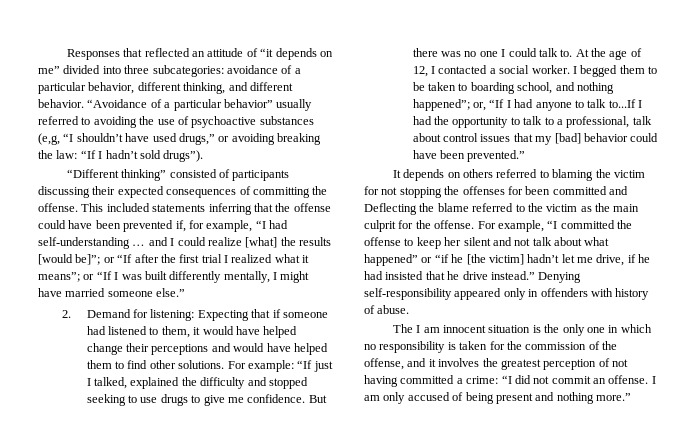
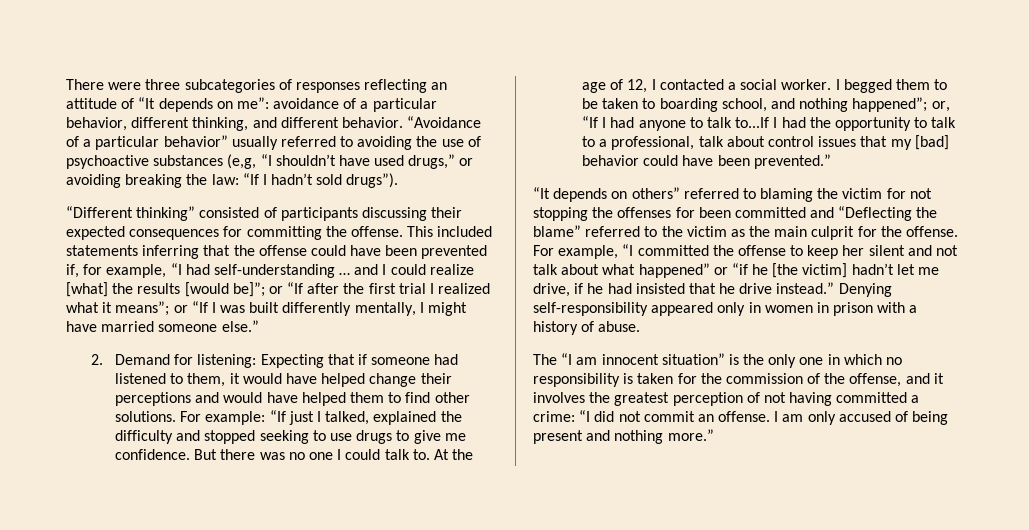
- Responses that reflected an attitude of “it depends on me” divided into three subcategories: avoidance of a particular behavior, different thinking, and different behavior.
+ There were three subcategories of responses reflecting an attitude of “It depends on me”: avoidance of a particular behavior, different thinking, and different behavior.
- “Different thinking” consisted of participants discussing their expected consequences of committing the offense.
+ “Different thinking” consisted of participants discussing their expected consequences for committing the offense.
- It depends on others referred to blaming the victim for not stopping the offenses for been committed and Deflecting the blame referred to the victim as the main culprit for the offense.
+ “It depends on others” referred to blaming the victim for not stopping the offenses for been committed and “Deflecting the blame” referred to the victim as the main culprit for the offense.
- Denying self-responsibility appeared only in offenders with history of abuse.
+ Denying self-responsibility appeared only in women in prison with a history of abuse.
- The I am innocent situation is the only one in which no responsibility is taken for the commission of the offense, and it involves the greatest perception of not having committed a crime: “I did not commit an offense.
+ The “I am innocent situation” is the only one in which no responsibility is taken for the commission of the offense, and it involves the greatest perception of not having committed a crime: “I did not commit an offense.

